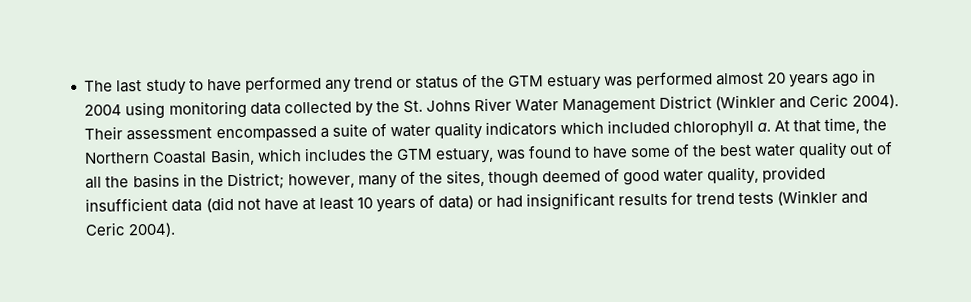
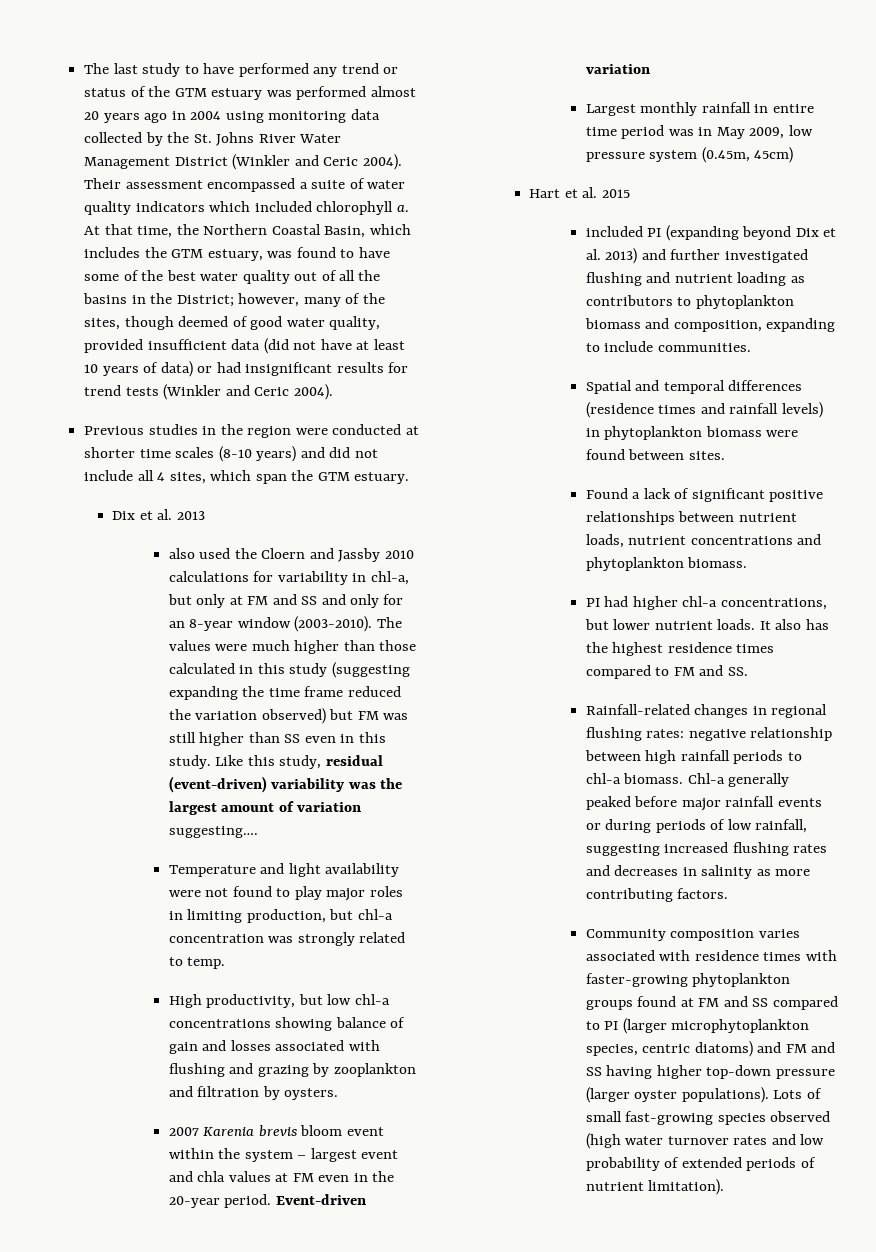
+ Previous studies in the region were conducted at shorter time scales (8-10 years) and did not include all 4 sites, which span the GTM estuary.
+ Dix et al. 2013
+ also used the Cloern and Jassby 2010 calculations for variability in chl-a, but only at FM and SS and only for an 8-year window (2003-2010). The values were much higher than those calculated in this study (suggesting expanding the time frame reduced the variation observed) but FM was still higher than SS even in this study. Like this study, residual (event-driven) variability was the largest amount of variation suggesting….
+ Temperature and light availability were not found to play major roles in limiting production, but chl-a concentration was strongly related to temp.
+ High productivity, but low chl-a concentrations showing balance of gain and losses associated with flushing and grazing by zooplankton and filtration by oysters.
+ 2007 Karenia brevis bloom event within the system – largest event and chla values at FM even in the 20-year period. Event-driven variation
+ Largest monthly rainfall in entire time period was in May 2009, low pressure system (0.45m, 45cm)
+ Hart et al. 2015
+ included PI (expanding beyond Dix et al. 2013) and further investigated flushing and nutrient loading as contributors to phytoplankton biomass and composition, expanding to include communities.
+ Spatial and temporal differences (residence times and rainfall levels) in phytoplankton biomass were found between sites.
+ Found a lack of significant positive relationships between nutrient loads, nutrient concentrations and phytoplankton biomass.
+ PI had higher chl-a concentrations, but lower nutrient loads. It also has the highest residence times compared to FM and SS.
+ Rainfall-related changes in regional flushing rates: negative relationship between high rainfall periods to chl-a biomass. Chl-a generally peaked before major rainfall events or during periods of low rainfall, suggesting increased flushing rates and decreases in salinity as more contributing factors.
+ Community composition varies associated with residence times with faster-growing phytoplankton groups found at FM and SS compared to PI (larger microphytoplankton species, centric diatoms) and FM and SS having higher top-down pressure (larger oyster populations). Lots of small fast-growing species observed (high water turnover rates and low probability of extended periods of nutrient limitation).

